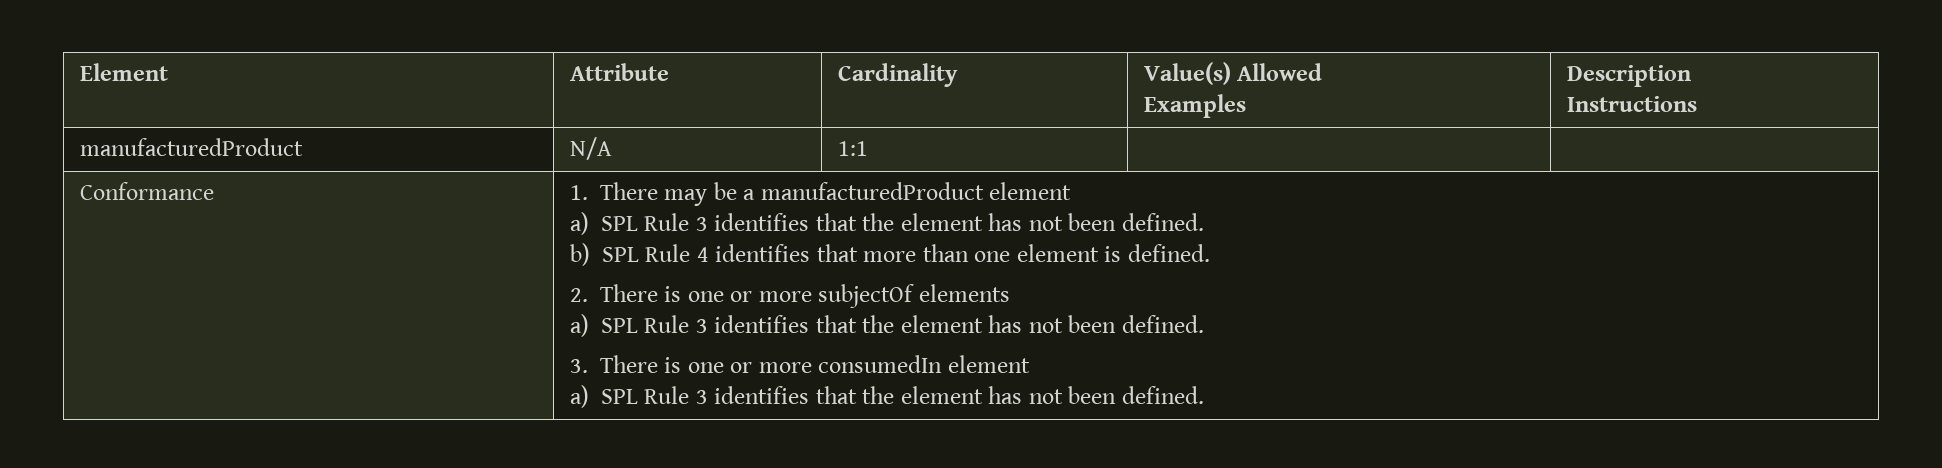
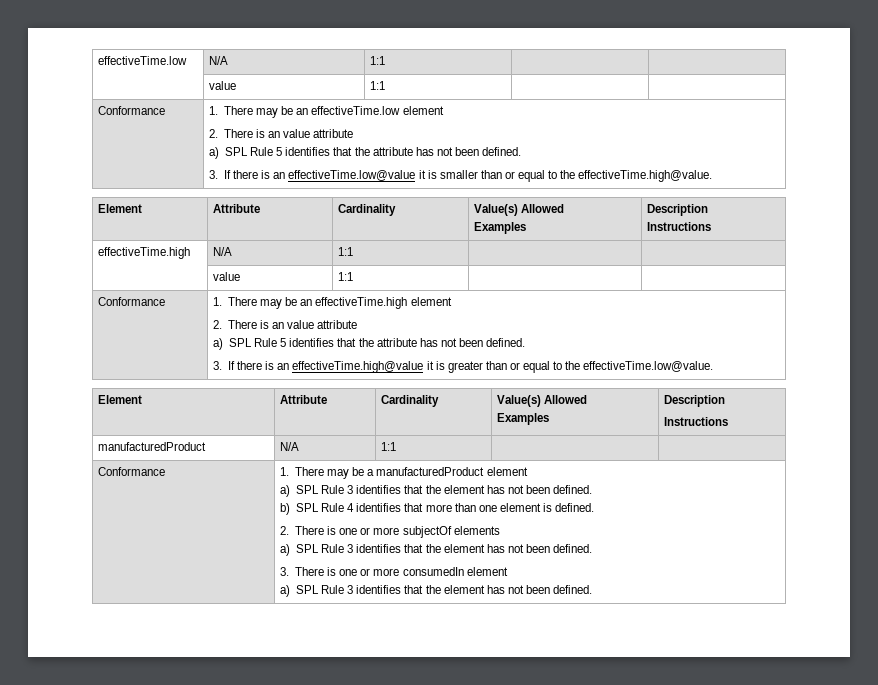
+ effectiveTime.low | N/A | 1:1 | |
+ | value | 1:1 | |
+ Conformance | 1. There may be an effectiveTime.low element
+ 2. There is an value attribute
+ a) SPL Rule 5 identifies that the attribute has not been defined.
+ 3. If there is an effectiveTime.low@value it is smaller than or equal to the effectiveTime.high@value.
+ Element | Attribute | Cardinality | Value(s) Allowed
+ Examples | Description
+ Instructions
+ effectiveTime.high | N/A | 1:1 | |
+ | value | 1:1 | |
+ Conformance | 1. There may be an effectiveTime.high element
+ 2. There is an value attribute
+ a) SPL Rule 5 identifies that the attribute has not been defined.
+ 3. If there is an effectiveTime.high@value it is greater than or equal to the effectiveTime.low@value.

